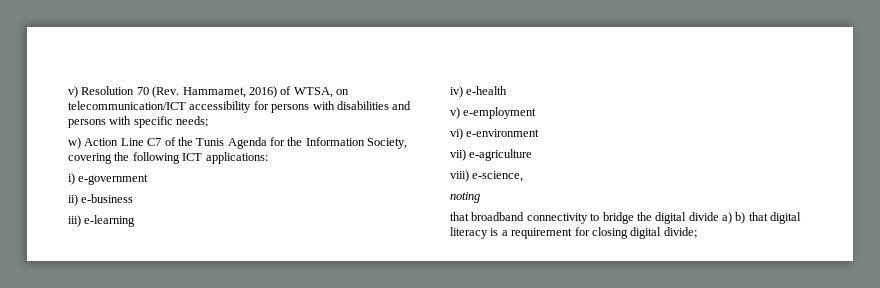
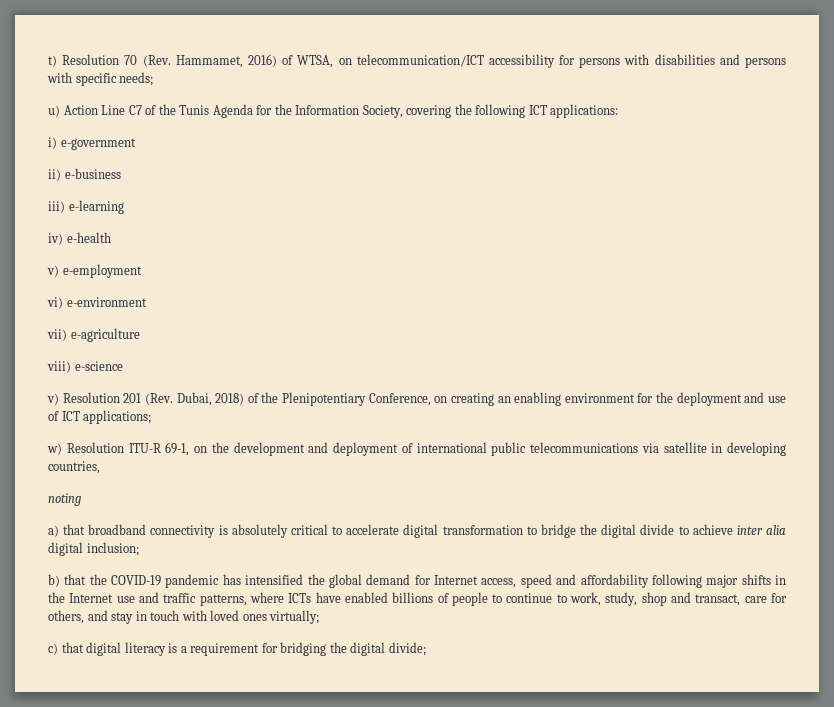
- v) Resolution 70 (Rev. Hammamet, 2016) of WTSA, on telecommunication/ICT accessibility for persons with disabilities and persons with specific needs;
+ t) Resolution 70 (Rev. Hammamet, 2016) of WTSA, on telecommunication/ICT accessibility for persons with disabilities and persons with specific needs;
- w) Action Line C7 of the Tunis Agenda for the Information Society, covering the following ICT applications:
+ u) Action Line C7 of the Tunis Agenda for the Information Society, covering the following ICT applications:
- viii) e-science,
+ viii) e-science
+ v) Resolution 201 (Rev. Dubai, 2018) of the Plenipotentiary Conference, on creating an enabling environment for the deployment and use of ICT applications;
+ w) Resolution ITU-R 69-1, on the development and deployment of international public telecommunications via satellite in developing countries,
- that broadband connectivity to bridge the digital divide a) b) that digital literacy is a requirement for closing digital divide;
+ a) that broadband connectivity is absolutely critical to accelerate digital transformation to bridge the digital divide to achieve inter alia digital inclusion;
+ b) that the COVID-19 pandemic has intensified the global demand for Internet access, speed and affordability following major shifts in the Internet use and traffic patterns, where ICTs have enabled billions of people to continue to work, study, shop and transact, care for others, and stay in touch with loved ones virtually;
+ c) that digital literacy is a requirement for bridging the digital divide;

